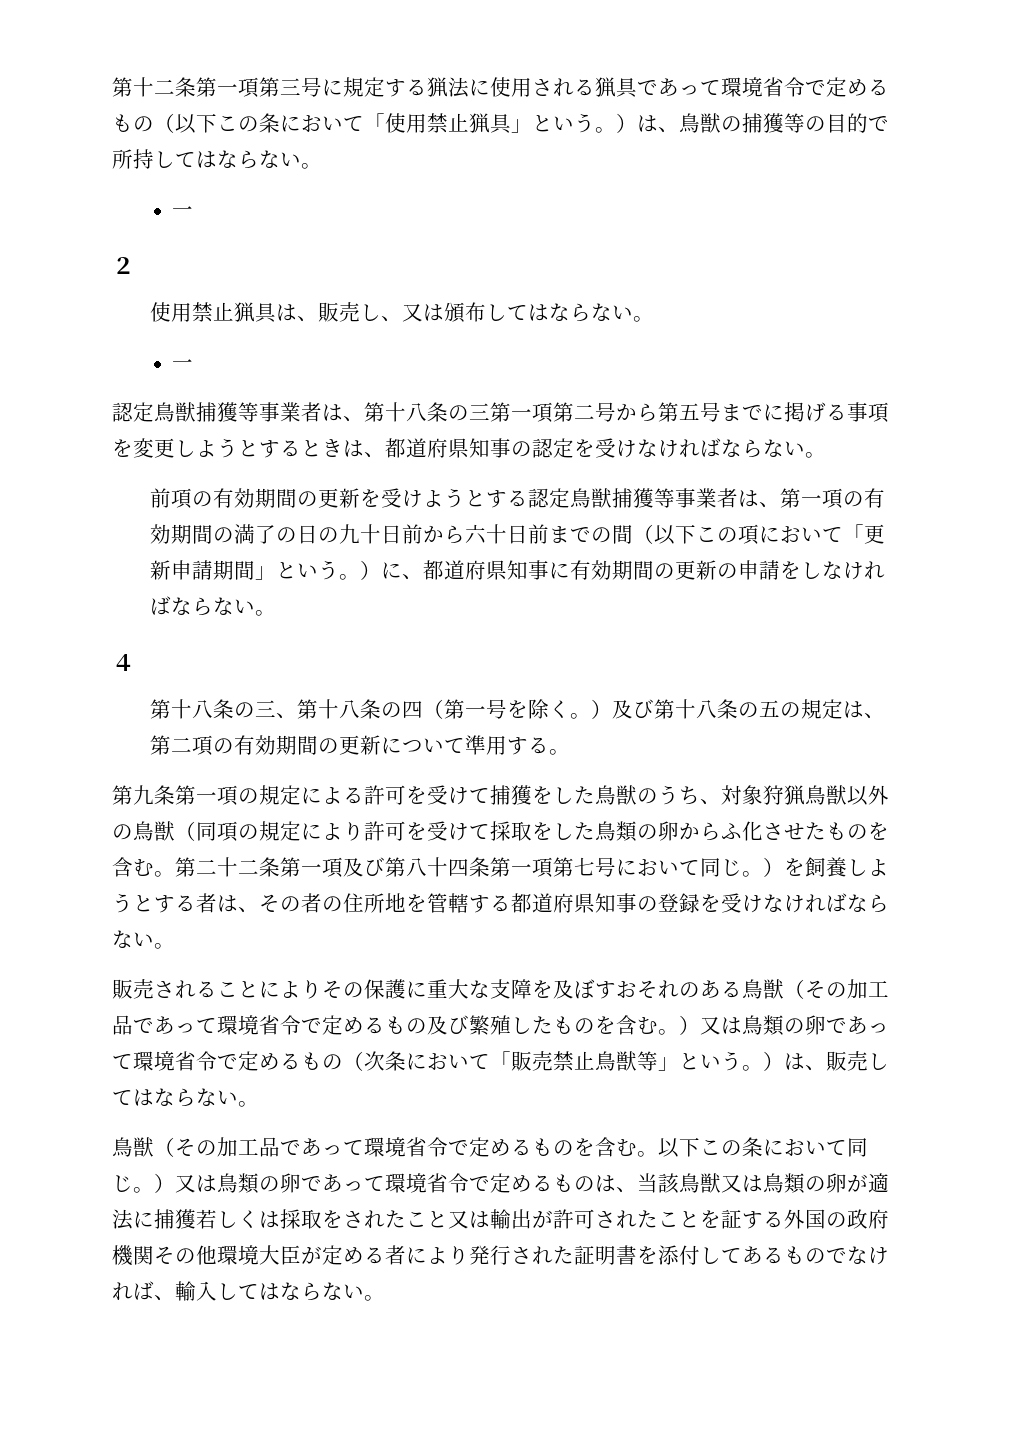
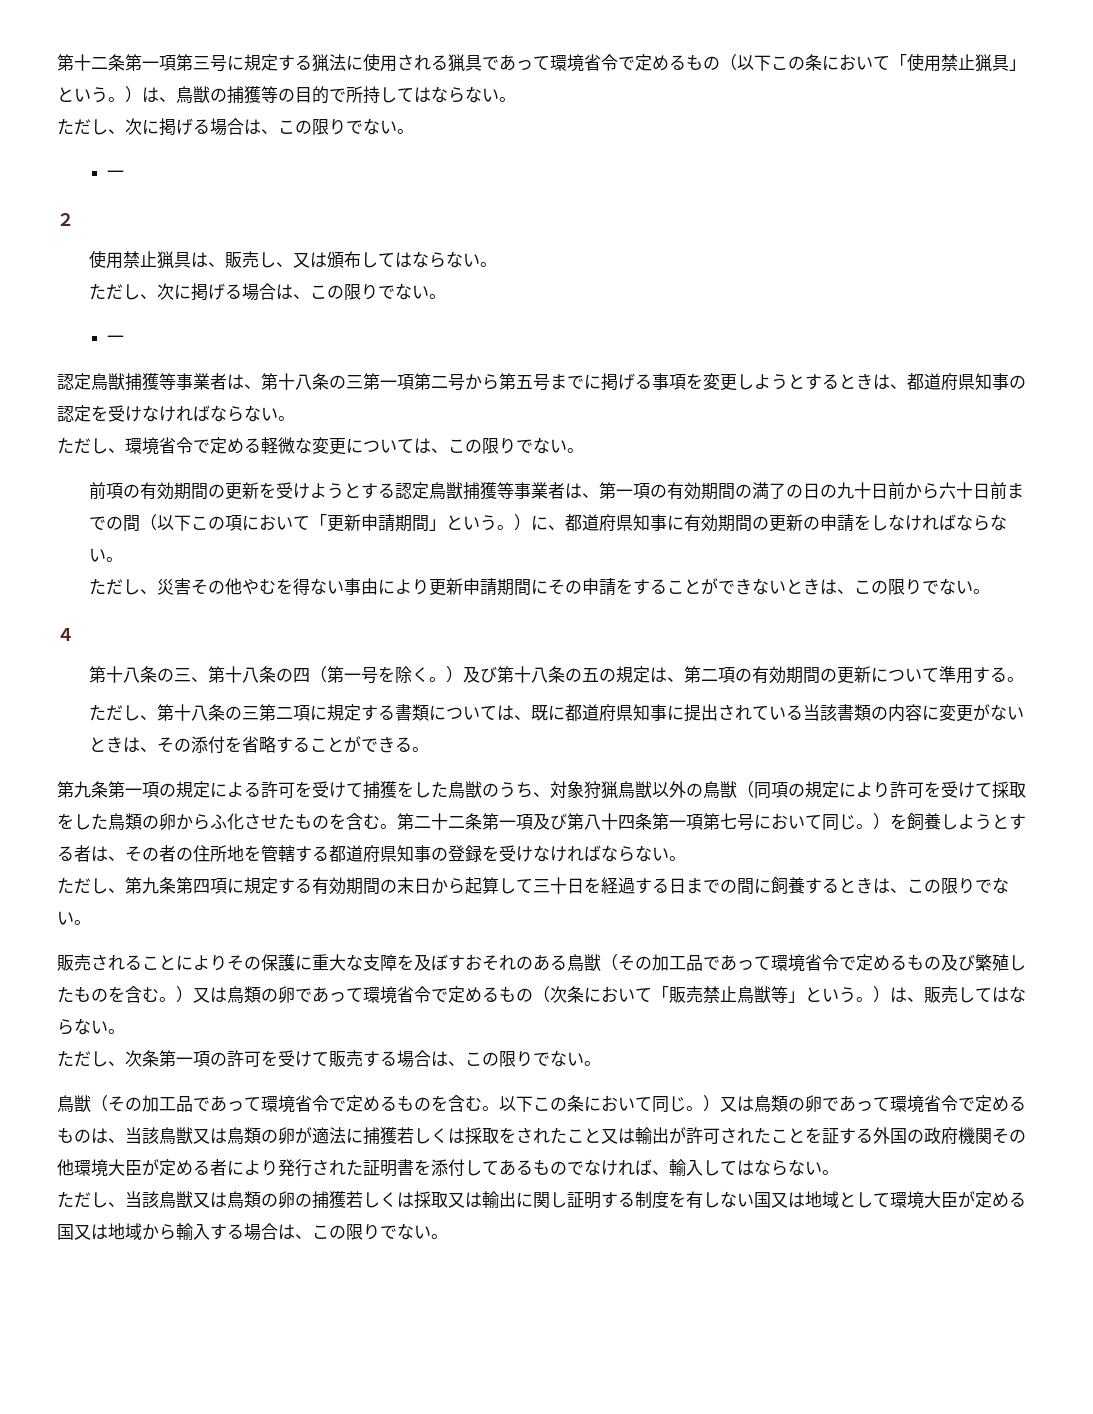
  第十二条第一項第三号に規定する猟法に使用される猟具であって環境省令で定めるもの（以下この条において「使用禁止猟具」という。）は、鳥獣の捕獲等の目的で所持してはならない。
+ ただし、次に掲げる場合は、この限りでない。
  使用禁止猟具は、販売し、又は頒布してはならない。
+ ただし、次に掲げる場合は、この限りでない。
+ ただし、環境省令で定める軽微な変更については、この限りでない。
+ ただし、災害その他やむを得ない事由により更新申請期間にその申請をすることができないときは、この限りでない。
+ ただし、第十八条の三第二項に規定する書類については、既に都道府県知事に提出されている当該書類の内容に変更がないときは、その添付を省略することができる。
+ ただし、第九条第四項に規定する有効期間の末日から起算して三十日を経過する日までの間に飼養するときは、この限りでない。
+ ただし、次条第一項の許可を受けて販売する場合は、この限りでない。
+ ただし、当該鳥獣又は鳥類の卵の捕獲若しくは採取又は輸出に関し証明する制度を有しない国又は地域として環境大臣が定める国又は地域から輸入する場合は、この限りでない。

